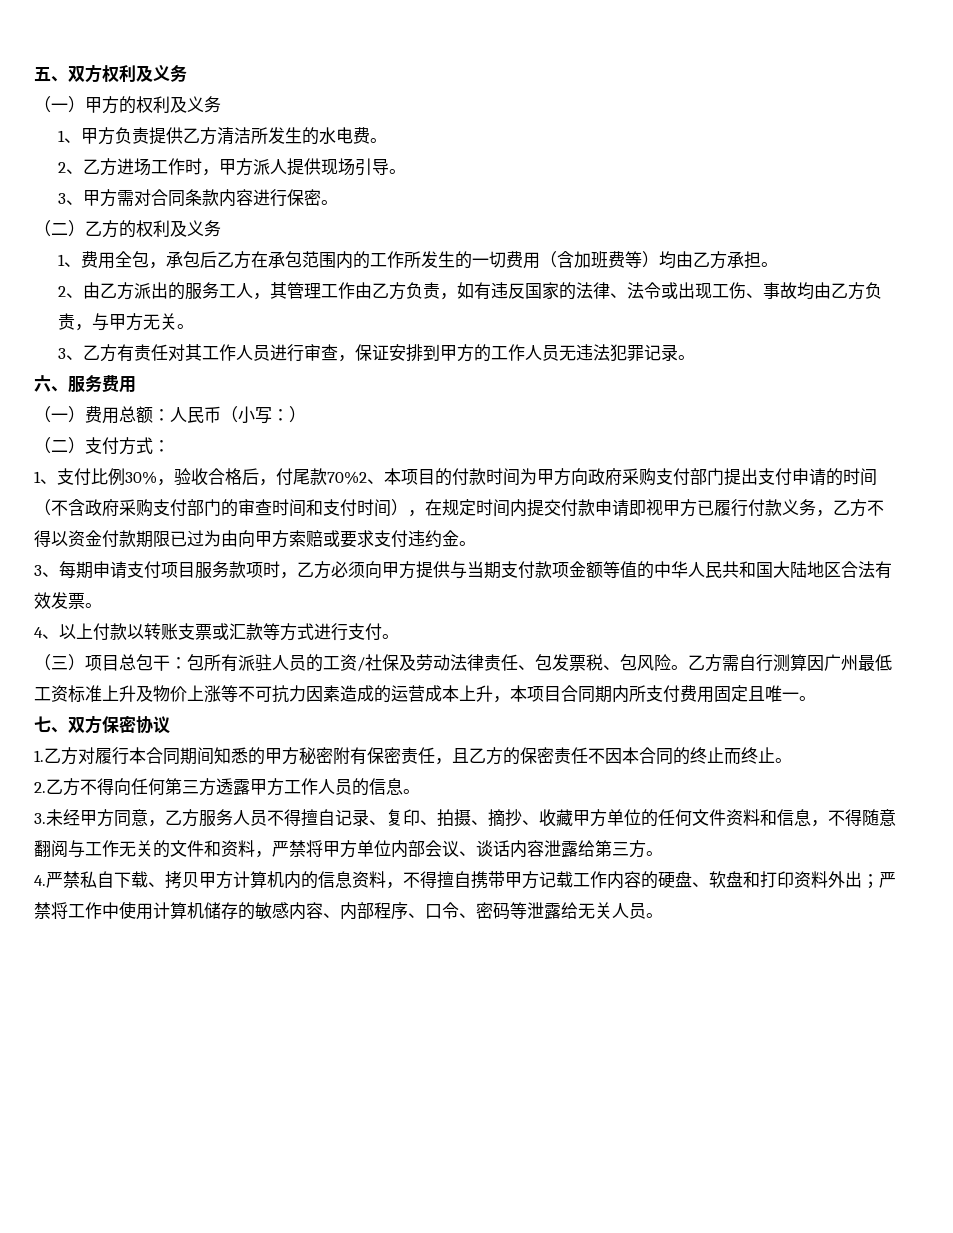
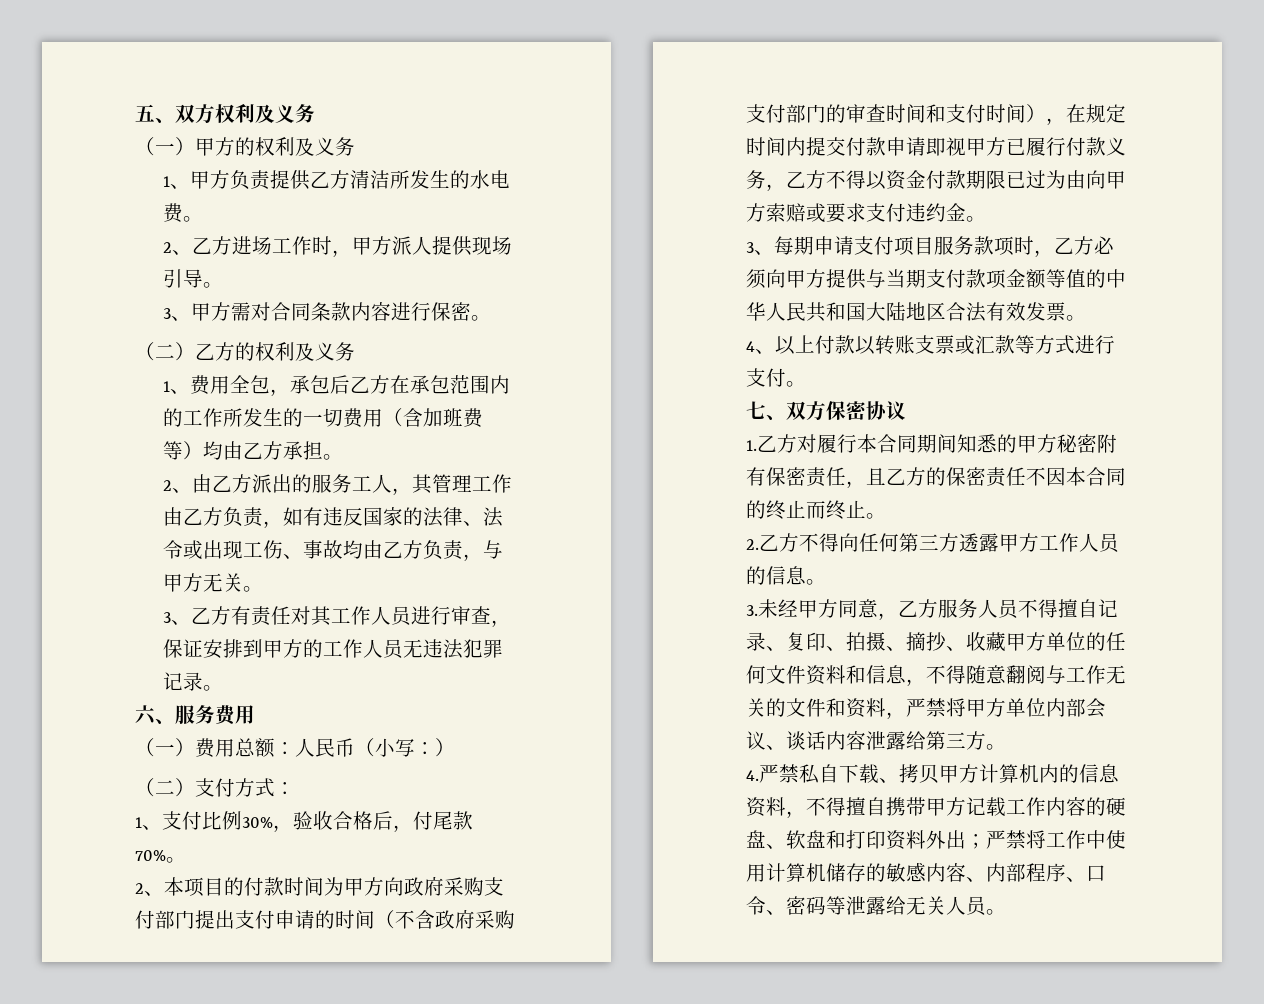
- 1、支付比例30%，验收合格后，付尾款70%2、本项目的付款时间为甲方向政府采购支付部门提出支付申请的时间（不含政府采购支付部门的审查时间和支付时间），在规定时间内提交付款申请即视甲方已履行付款义务，乙方不得以资金付款期限已过为由向甲方索赔或要求支付违约金。
+ 1、支付比例30%，验收合格后，付尾款70%。
+ 2、本项目的付款时间为甲方向政府采购支付部门提出支付申请的时间（不含政府采购支付部门的审查时间和支付时间），在规定时间内提交付款申请即视甲方已履行付款义务，乙方不得以资金付款期限已过为由向甲方索赔或要求支付违约金。
- （三）项目总包干：包所有派驻人员的工资/社保及劳动法律责任、包发票税、包风险。乙方需自行测算因广州最低工资标准上升及物价上涨等不可抗力因素造成的运营成本上升，本项目合同期内所支付费用固定且唯一。

